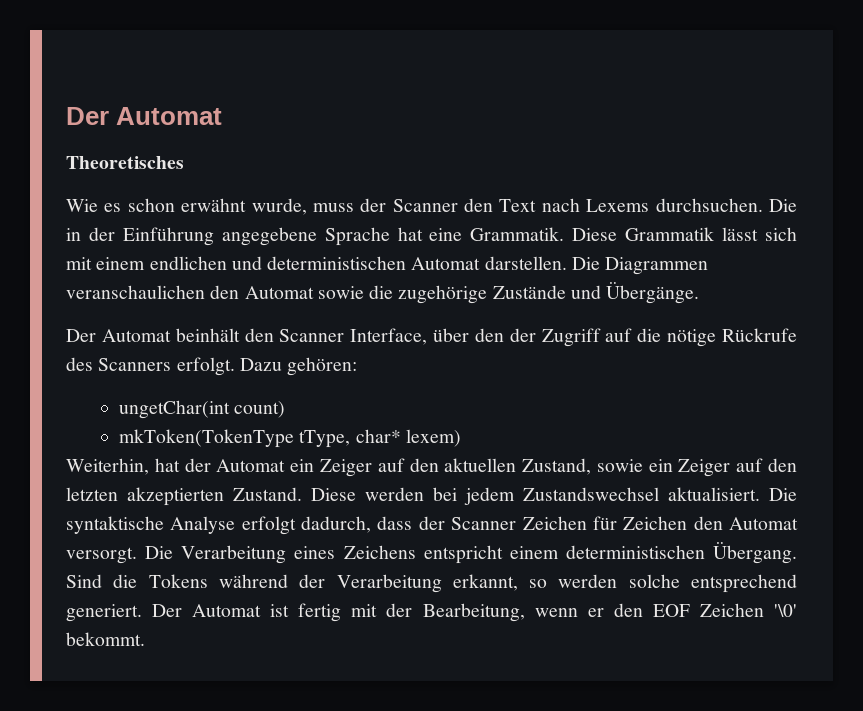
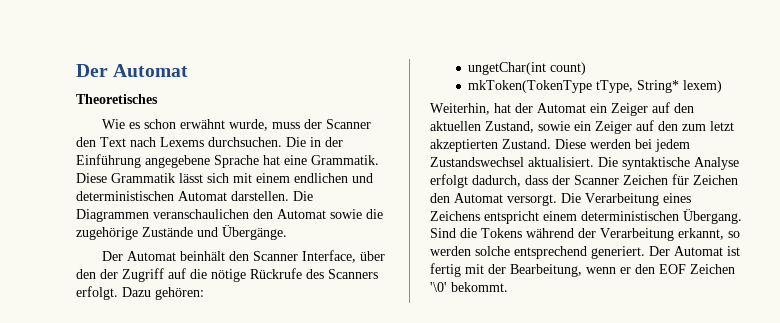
- mkToken(TokenType tType, char* lexem)
+ mkToken(TokenType tType, String* lexem)
- Weiterhin, hat der Automat ein Zeiger auf den aktuellen Zustand, sowie ein Zeiger auf den letzten akzeptierten Zustand.
+ Weiterhin, hat der Automat ein Zeiger auf den aktuellen Zustand, sowie ein Zeiger auf den zum letzt akzeptierten Zustand.

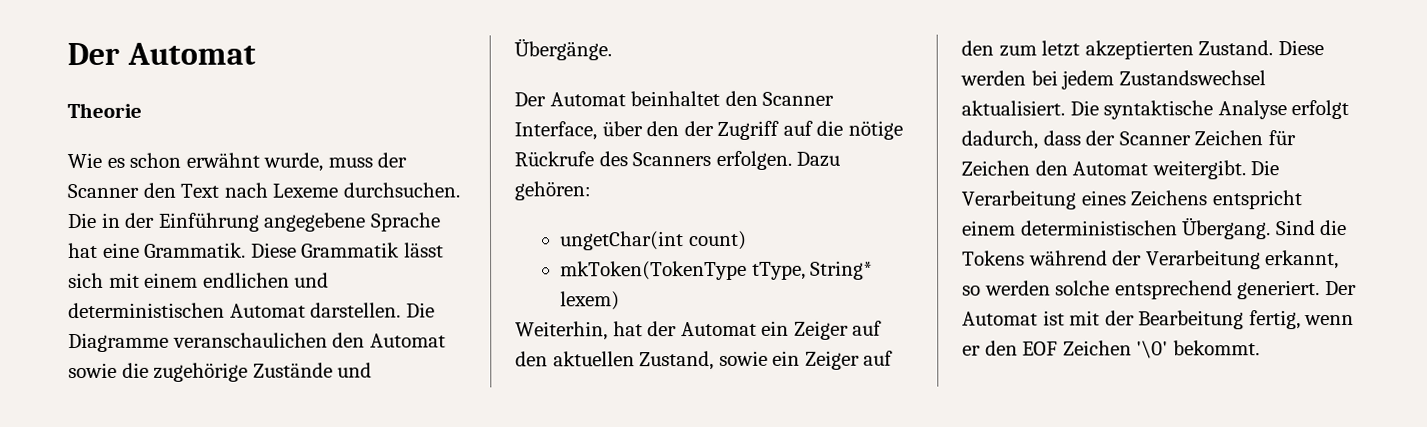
- Theoretisches
+ Theorie
- Wie es schon erwähnt wurde, muss der Scanner den Text nach Lexems durchsuchen.
+ Wie es schon erwähnt wurde, muss der Scanner den Text nach Lexeme durchsuchen.
- Die Diagrammen veranschaulichen den Automat sowie die zugehörige Zustände und Übergänge.
+ Die Diagramme veranschaulichen den Automat sowie die zugehörige Zustände und Übergänge.
- Der Automat beinhält den Scanner Interface, über den der Zugriff auf die nötige Rückrufe des Scanners erfolgt.
+ Der Automat beinhaltet den Scanner Interface, über den der Zugriff auf die nötige Rückrufe des Scanners erfolgen.
- Die syntaktische Analyse erfolgt dadurch, dass der Scanner Zeichen für Zeichen den Automat versorgt.
+ Die syntaktische Analyse erfolgt dadurch, dass der Scanner Zeichen für Zeichen den Automat weitergibt.
- Der Automat ist fertig mit der Bearbeitung, wenn er den EOF Zeichen '\0' bekommt.
+ Der Automat ist mit der Bearbeitung fertig, wenn er den EOF Zeichen '\0' bekommt.

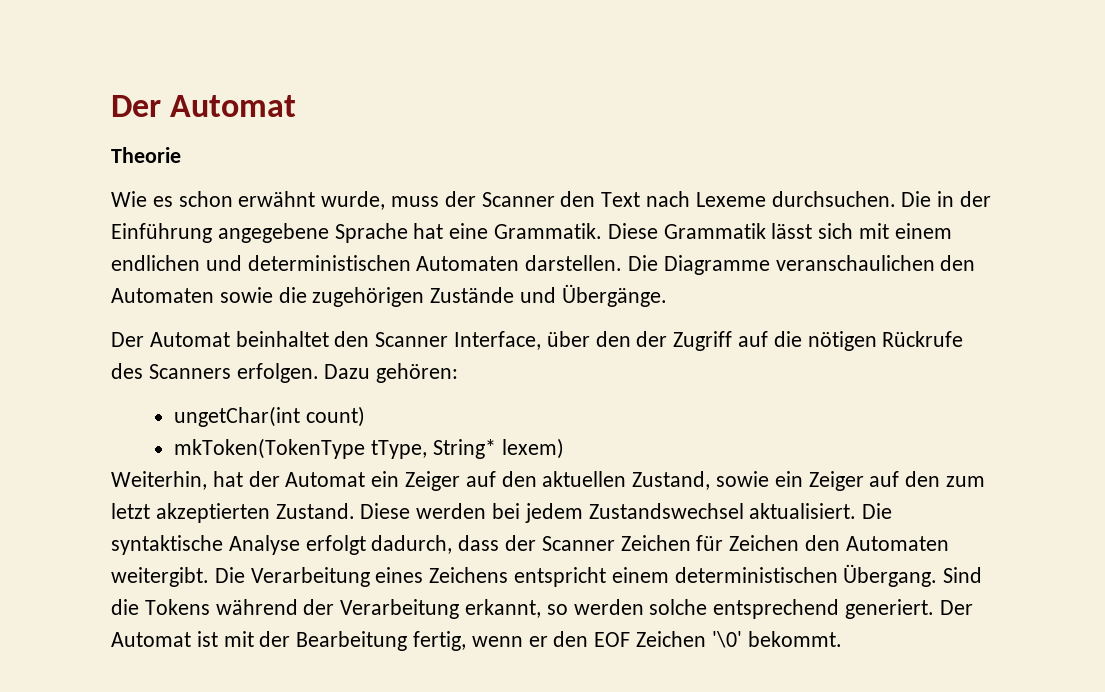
- Diese Grammatik lässt sich mit einem endlichen und deterministischen Automat darstellen.
+ Diese Grammatik lässt sich mit einem endlichen und deterministischen Automaten darstellen.
- Die Diagramme veranschaulichen den Automat sowie die zugehörige Zustände und Übergänge.
+ Die Diagramme veranschaulichen den Automaten sowie die zugehörigen Zustände und Übergänge.
- Der Automat beinhaltet den Scanner Interface, über den der Zugriff auf die nötige Rückrufe des Scanners erfolgen.
+ Der Automat beinhaltet den Scanner Interface, über den der Zugriff auf die nötigen Rückrufe des Scanners erfolgen.
- Die syntaktische Analyse erfolgt dadurch, dass der Scanner Zeichen für Zeichen den Automat weitergibt.
+ Die syntaktische Analyse erfolgt dadurch, dass der Scanner Zeichen für Zeichen den Automaten weitergibt.

